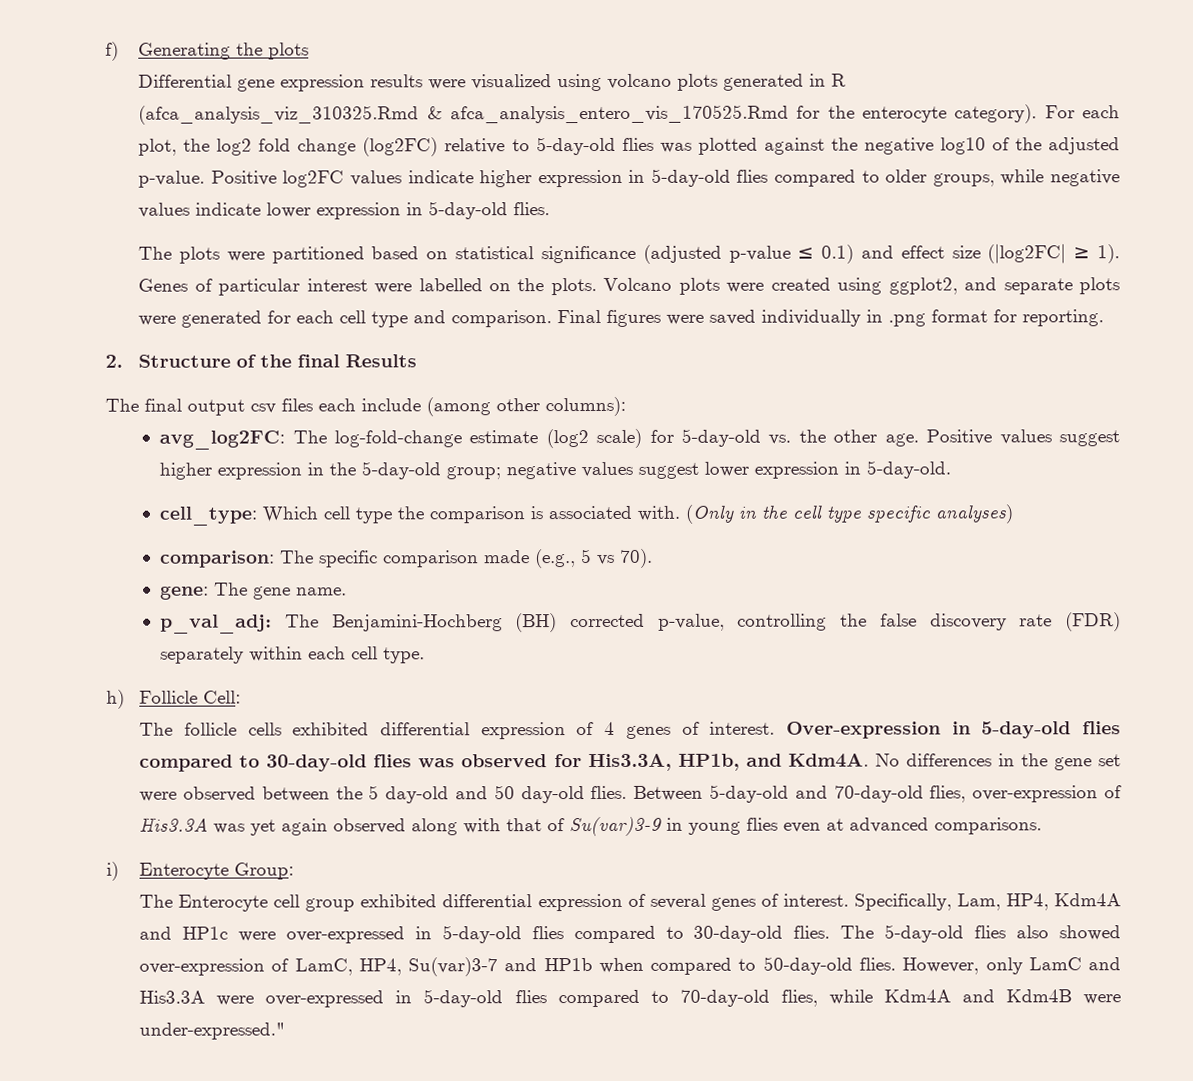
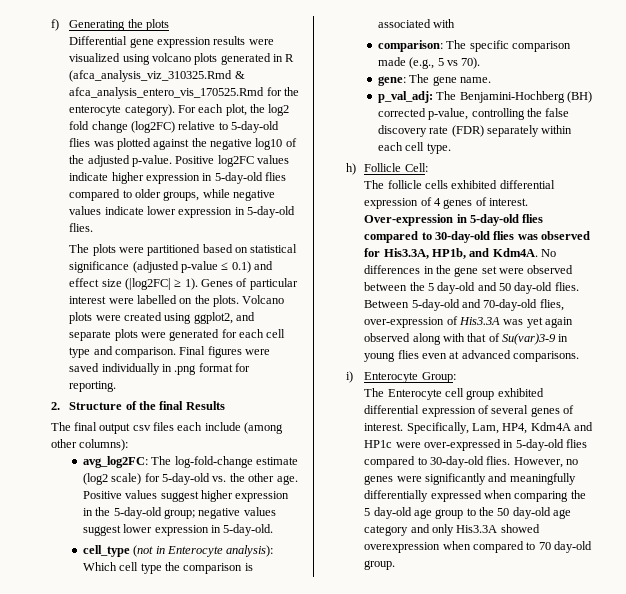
- cell_type: Which cell type the comparison is associated with. (Only in the cell type specific analyses)
+ cell_type (not in Enterocyte analysis): Which cell type the comparison is associated with
- The 5-day-old flies also showed over-expression of LamC, HP4, Su(var)3-7 and HP1b when compared to 50-day-old flies. However, only LamC and His3.3A were over-expressed in 5-day-old flies compared to 70-day-old flies, while Kdm4A and Kdm4B were under-expressed."
+ However, no genes were significantly and meaningfully differentially expressed when comparing the 5 day-old age group to the 50 day-old age category and only His3.3A showed overexpression when compared to 70 day-old group.

